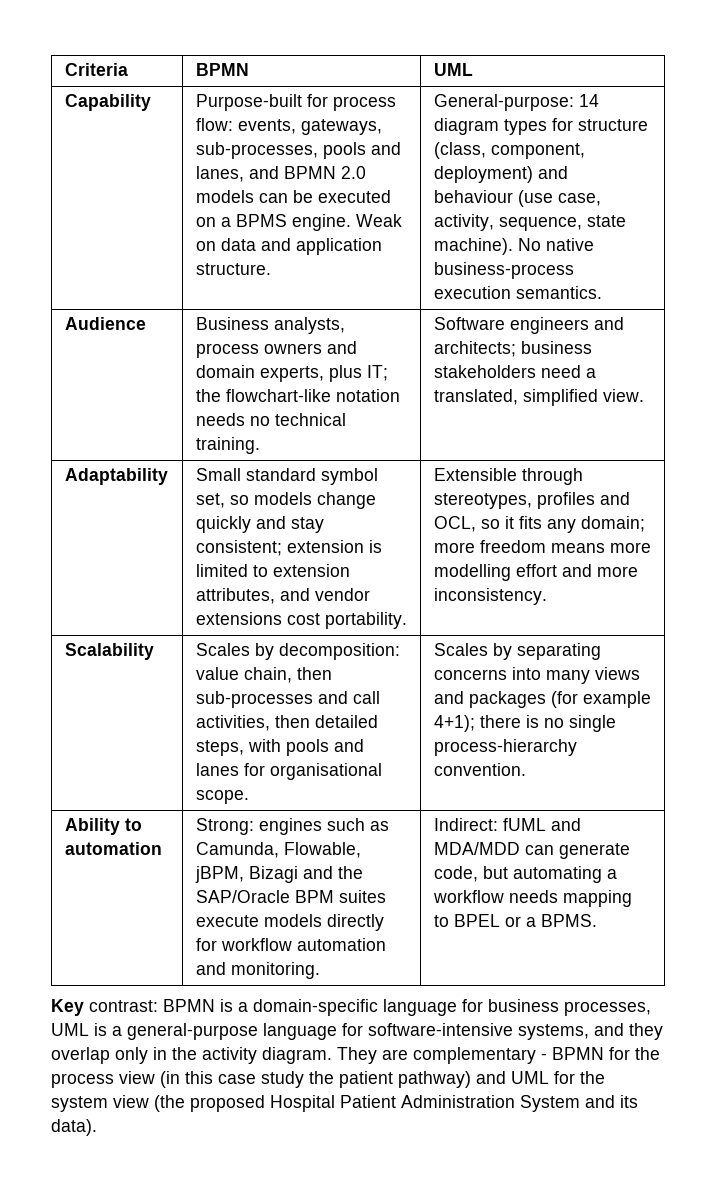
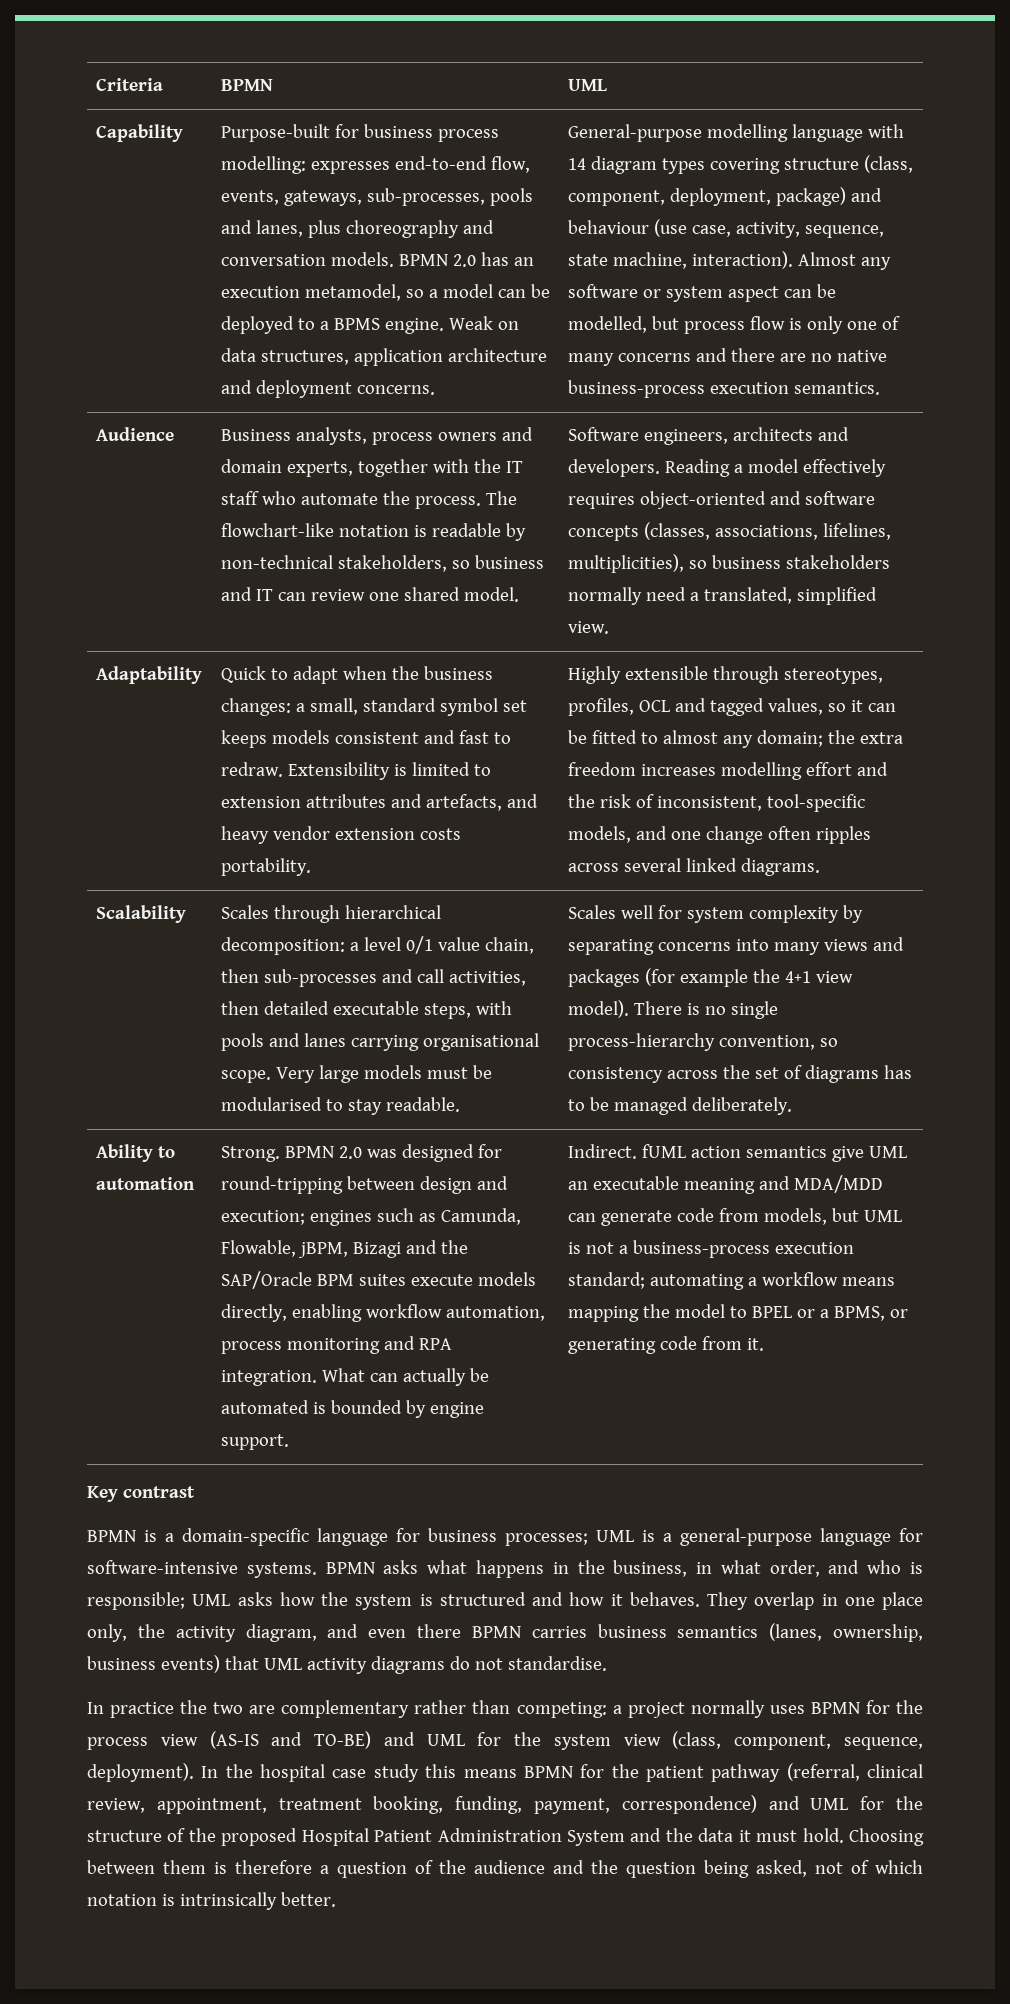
- Purpose-built for process flow: events, gateways, sub-processes, pools and lanes, and BPMN 2.0 models can be executed on a BPMS engine.
+ Purpose-built for business process modelling: expresses end-to-end flow, events, gateways, sub-processes, pools and lanes, plus choreography and conversation models. BPMN 2.0 has an execution metamodel, so a model can be deployed to a BPMS engine.
- Weak on data and application structure. | General-purpose: 14 diagram types for structure (class, component, deployment) and behaviour (use case, activity, sequence, state machine). No native business-process execution semantics.
+ Weak on data structures, application architecture and deployment concerns. | General-purpose modelling language with 14 diagram types covering structure (class, component, deployment, package) and behaviour (use case, activity, sequence, state machine, interaction). Almost any software or system aspect can be modelled, but process flow is only one of many concerns and there are no native business-process execution semantics.
- Business analysts, process owners and domain experts, plus IT; the flowchart-like notation needs no technical training. | Software engineers and architects; business stakeholders need a translated, simplified view.
+ Business analysts, process owners and domain experts, together with the IT staff who automate the process. The flowchart-like notation is readable by non-technical stakeholders, so business and IT can review one shared model. | Software engineers, architects and developers. Reading a model effectively requires object-oriented and software concepts (classes, associations, lifelines, multiplicities), so business stakeholders normally need a translated, simplified view.
- Small standard symbol set, so models change quickly and stay consistent; extension is limited to extension attributes, and vendor extensions cost portability. | Extensible through stereotypes, profiles and OCL, so it fits any domain; more freedom means more modelling effort and more inconsistency.
- Scalability | Scales by decomposition: value chain, then sub-processes and call activities, then detailed steps, with pools and lanes for organisational scope. | Scales by separating concerns into many views and packages (for example 4+1); there is no single process-hierarchy convention.
- Ability to automation | Strong: engines such as Camunda, Flowable, jBPM, Bizagi and the SAP/Oracle BPM suites execute models directly for workflow automation and monitoring. | Indirect: fUML and MDA/MDD can generate code, but automating a workflow needs mapping to BPEL or a BPMS.
+ Quick to adapt when the business changes: a small, standard symbol set keeps models consistent and fast to redraw. Extensibility is limited to extension attributes and artefacts, and heavy vendor extension costs portability. | Highly extensible through stereotypes, profiles, OCL and tagged values, so it can be fitted to almost any domain; the extra freedom increases modelling effort and the risk of inconsistent, tool-specific models, and one change often ripples across several linked diagrams.
+ Scalability | Scales through hierarchical decomposition: a level 0/1 value chain, then sub-processes and call activities, then detailed executable steps, with pools and lanes carrying organisational scope. Very large models must be modularised to stay readable. | Scales well for system complexity by separating concerns into many views and packages (for example the 4+1 view model). There is no single process-hierarchy convention, so consistency across the set of diagrams has to be managed deliberately.
+ Ability to automation | Strong. BPMN 2.0 was designed for round-tripping between design and execution; engines such as Camunda, Flowable, jBPM, Bizagi and the SAP/Oracle BPM suites execute models directly, enabling workflow automation, process monitoring and RPA integration. What can actually be automated is bounded by engine support. | Indirect. fUML action semantics give UML an executable meaning and MDA/MDD can generate code from models, but UML is not a business-process execution standard; automating a workflow means mapping the model to BPEL or a BPMS, or generating code from it.
- Key contrast: BPMN is a domain-specific language for business processes, UML is a general-purpose language for software-intensive systems, and they overlap only in the activity diagram. They are complementary - BPMN for the process view (in this case study the patient pathway) and UML for the system view (the proposed Hospital Patient Administration System and its data).
+ Key contrast
+ BPMN is a domain-specific language for business processes; UML is a general-purpose language for software-intensive systems. BPMN asks what happens in the business, in what order, and who is responsible; UML asks how the system is structured and how it behaves. They overlap in one place only, the activity diagram, and even there BPMN carries business semantics (lanes, ownership, business events) that UML activity diagrams do not standardise.
+ In practice the two are complementary rather than competing: a project normally uses BPMN for the process view (AS-IS and TO-BE) and UML for the system view (class, component, sequence, deployment). In the hospital case study this means BPMN for the patient pathway (referral, clinical review, appointment, treatment booking, funding, payment, correspondence) and UML for the structure of the proposed Hospital Patient Administration System and the data it must hold. Choosing between them is therefore a question of the audience and the question being asked, not of which notation is intrinsically better.

